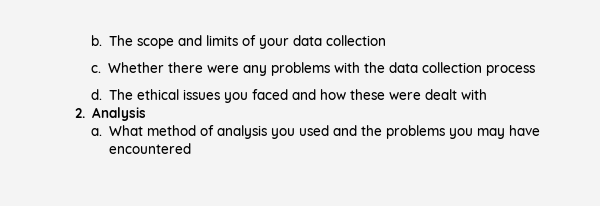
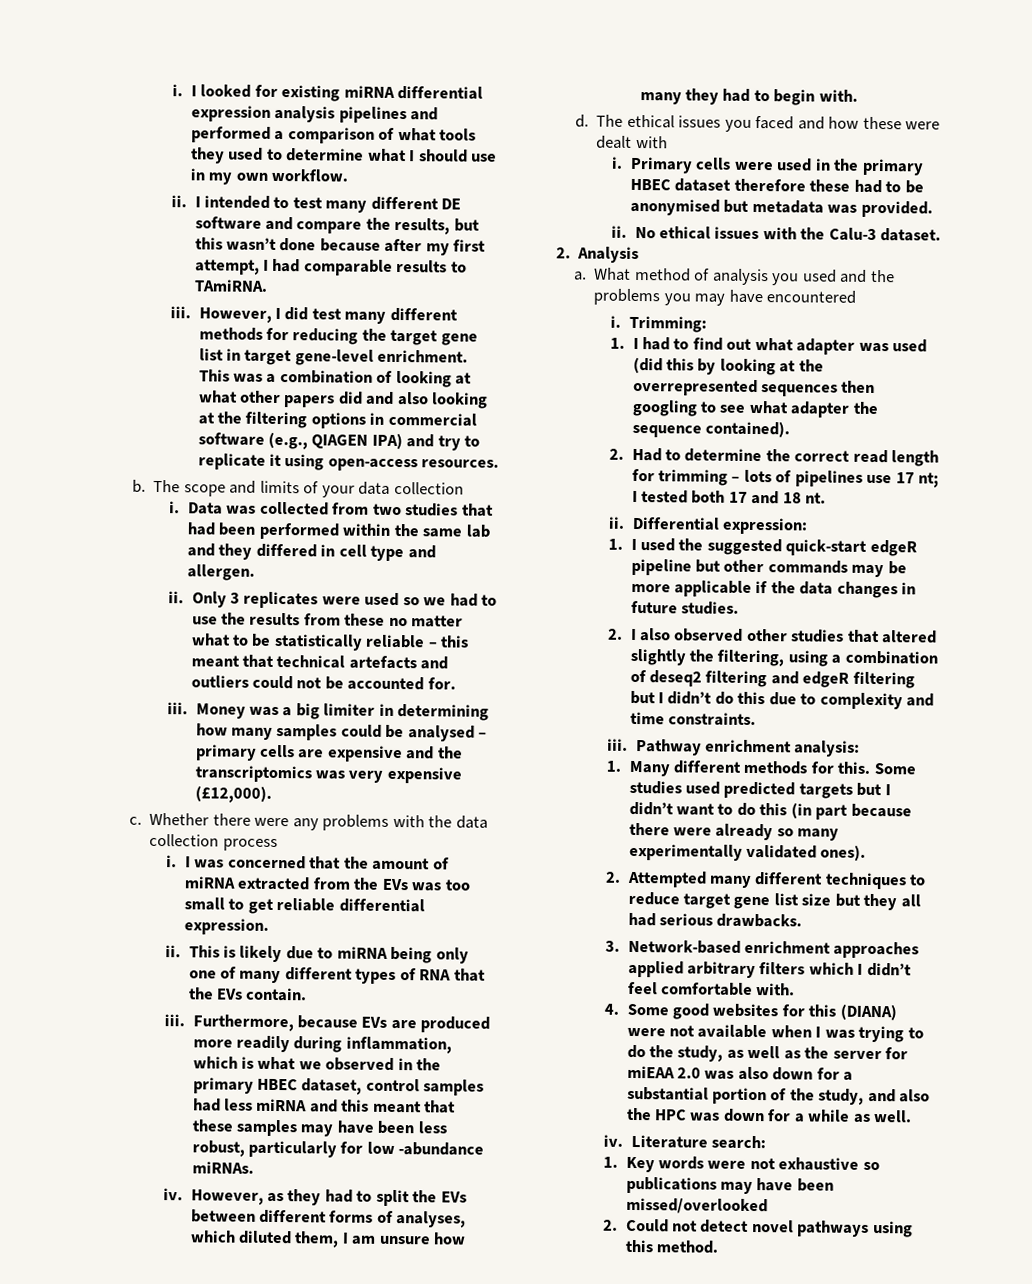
+ i. I looked for existing miRNA differential expression analysis pipelines and performed a comparison of what tools they used to determine what I should use in my own workflow.
+ ii. I intended to test many different DE software and compare the results, but this wasn’t done because after my first attempt, I had comparable results to TAmiRNA.
+ iii. However, I did test many different methods for reducing the target gene list in target gene-level enrichment. This was a combination of looking at what other papers did and also looking at the filtering options in commercial software (e.g., QIAGEN IPA) and try to replicate it using open-access resources.
+ i. Data was collected from two studies that had been performed within the same lab and they differed in cell type and allergen.
+ ii. Only 3 replicates were used so we had to use the results from these no matter what to be statistically reliable – this meant that technical artefacts and outliers could not be accounted for.
+ iii. Money was a big limiter in determining how many samples could be analysed – primary cells are expensive and the transcriptomics was very expensive (£12,000).
+ i. I was concerned that the amount of miRNA extracted from the EVs was too small to get reliable differential expression.
+ ii. This is likely due to miRNA being only one of many different types of RNA that the EVs contain.
+ iii. Furthermore, because EVs are produced more readily during inflammation, which is what we observed in the primary HBEC dataset, control samples had less miRNA and this meant that these samples may have been less robust, particularly for low -abundance miRNAs.
+ iv. However, as they had to split the EVs between different forms of analyses, which diluted them, I am unsure how many they had to begin with.
+ i. Primary cells were used in the primary HBEC dataset therefore these had to be anonymised but metadata was provided.
+ ii. No ethical issues with the Calu-3 dataset.
+ i. Trimming:
+ 1. I had to find out what adapter was used (did this by looking at the overrepresented sequences then googling to see what adapter the sequence contained).
+ 2. Had to determine the correct read length for trimming – lots of pipelines use 17 nt; I tested both 17 and 18 nt.
+ ii. Differential expression:
+ 1. I used the suggested quick-start edgeR pipeline but other commands may be more applicable if the data changes in future studies.
+ 2. I also observed other studies that altered slightly the filtering, using a combination of deseq2 filtering and edgeR filtering but I didn’t do this due to complexity and time constraints.
+ iii. Pathway enrichment analysis:
+ 1. Many different methods for this. Some studies used predicted targets but I didn’t want to do this (in part because there were already so many experimentally validated ones).
+ 2. Attempted many different techniques to reduce target gene list size but they all had serious drawbacks.
+ 3. Network-based enrichment approaches applied arbitrary filters which I didn’t feel comfortable with.
+ 4. Some good websites for this (DIANA) were not available when I was trying to do the study, as well as the server for miEAA 2.0 was also down for a substantial portion of the study, and also the HPC was down for a while as well.
+ iv. Literature search:
+ 1. Key words were not exhaustive so publications may have been missed/overlooked
+ 2. Could not detect novel pathways using this method.

